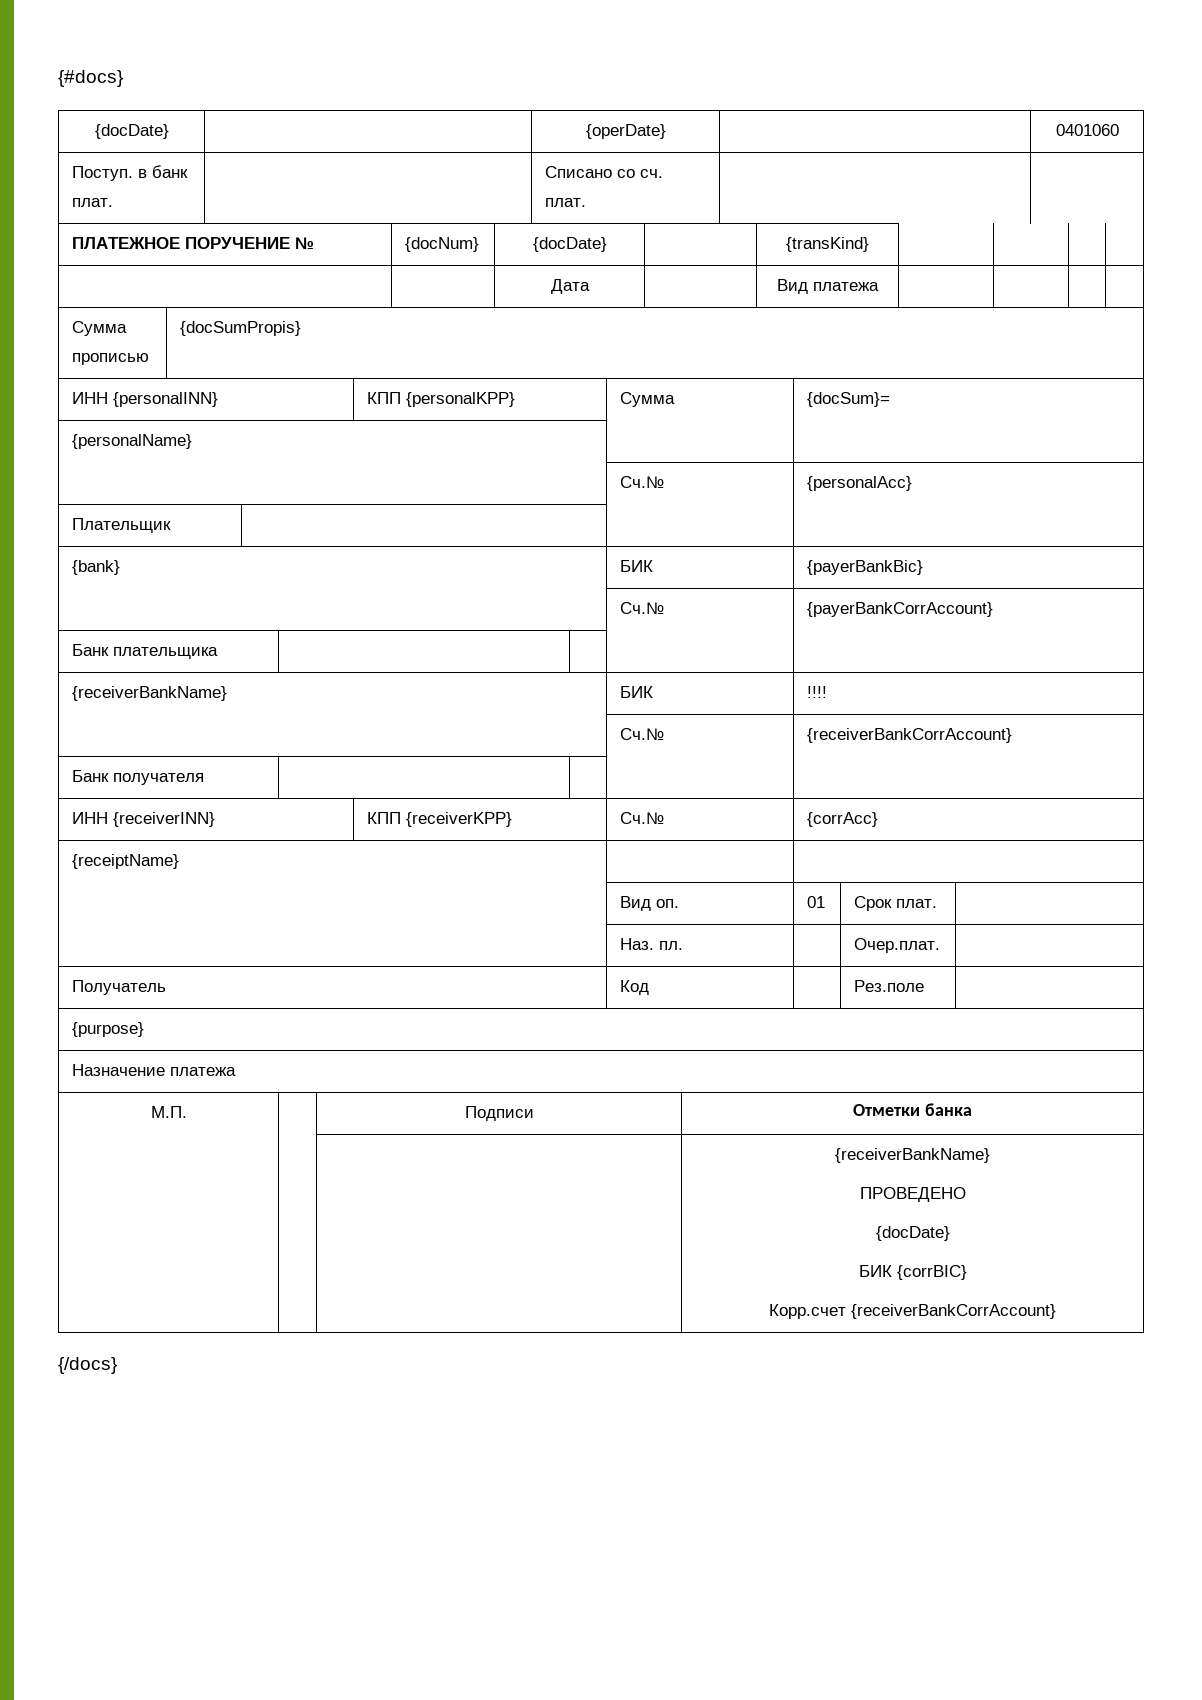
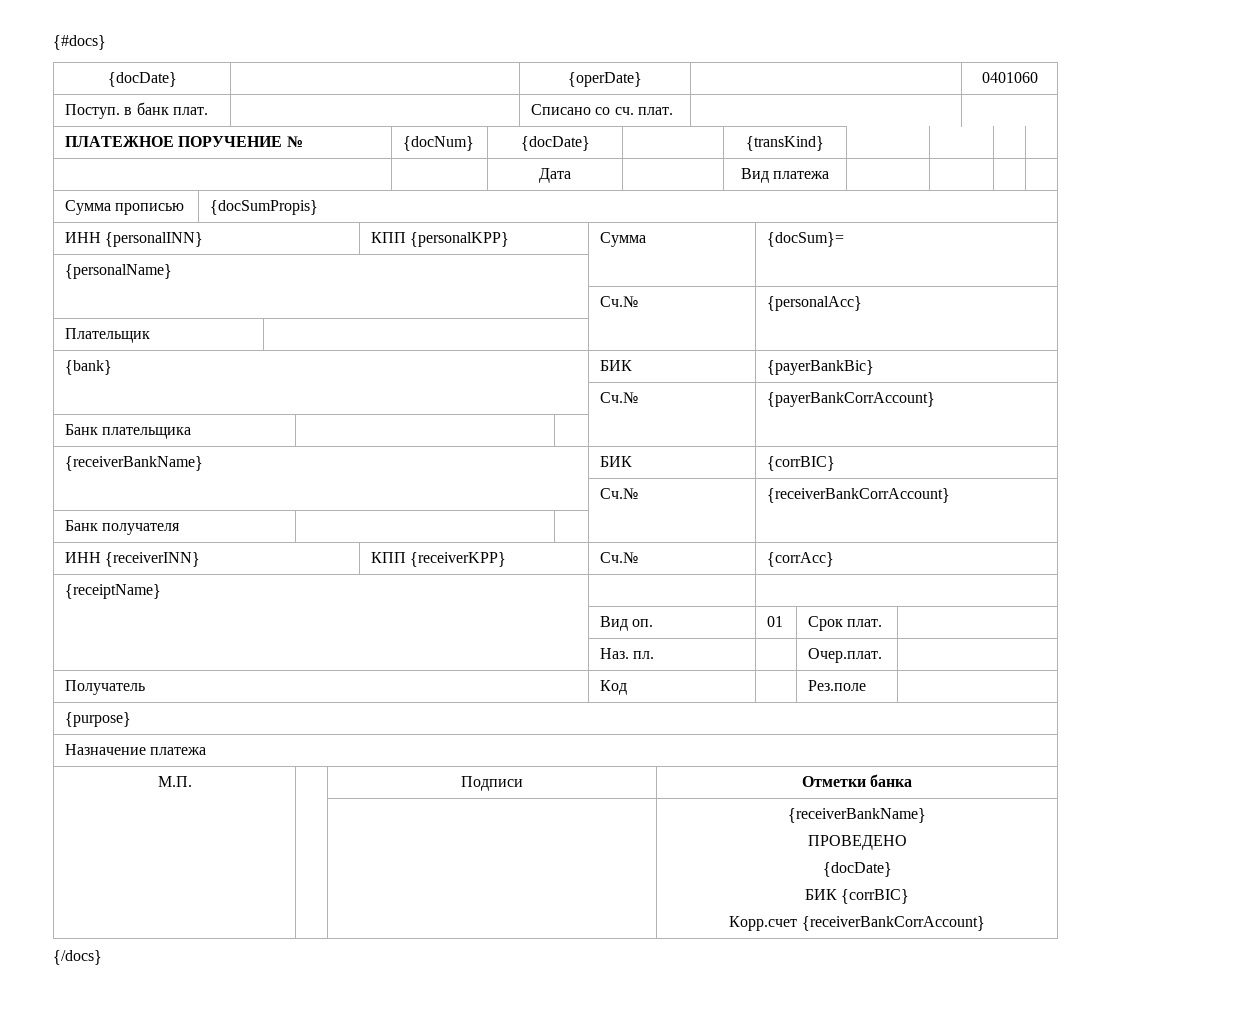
- {receiverBankName} | БИК | !!!!
+ {receiverBankName} | БИК | {corrBIC}

